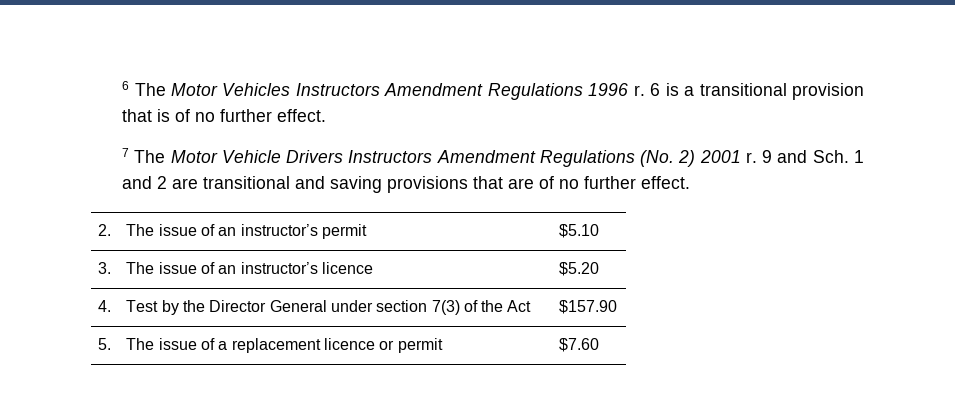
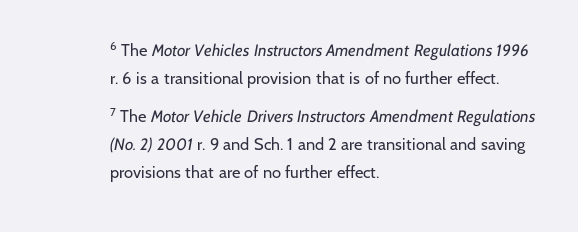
- 2. | The issue of an instructor’s permit | $5.10
- 3. | The issue of an instructor’s licence | $5.20
- 4. | Test by the Director General under section 7(3) of the Act | $157.90
- 5. | The issue of a replacement licence or permit | $7.60

